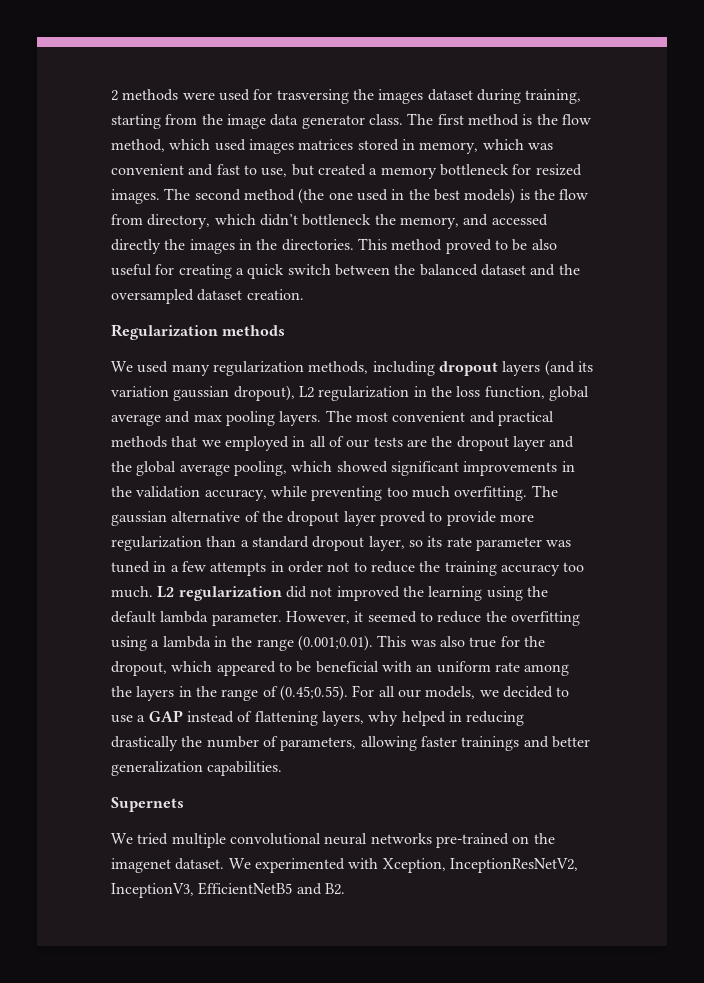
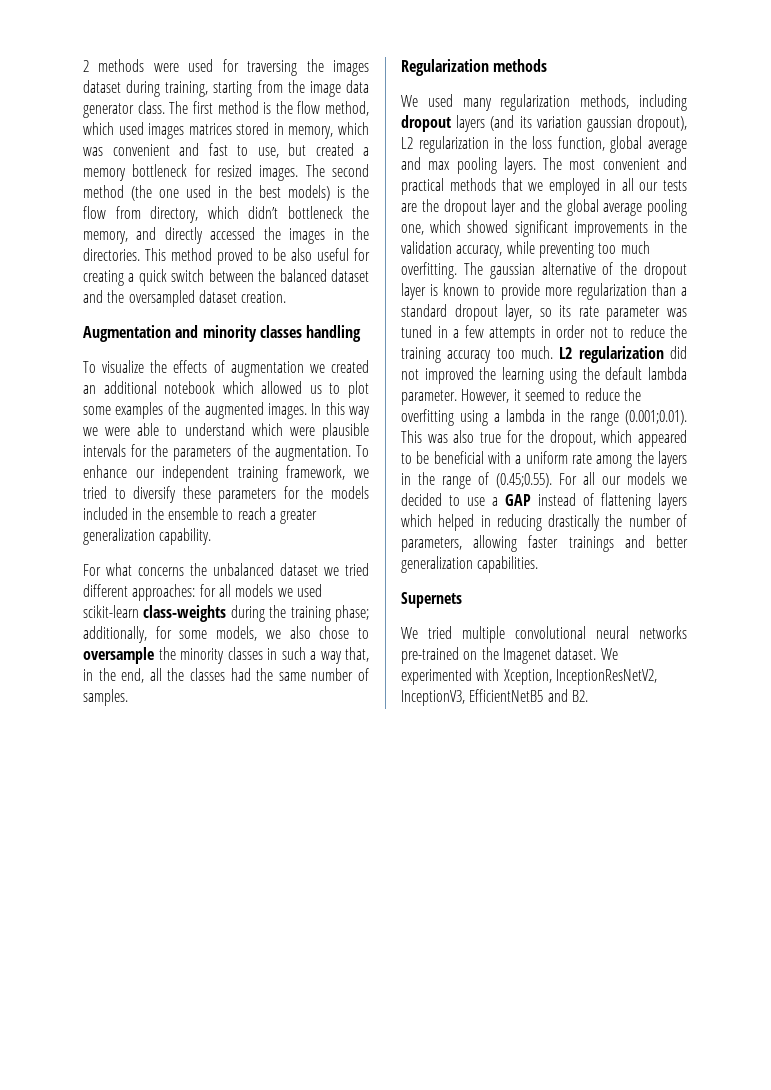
- 2 methods were used for trasversing the images dataset during training, starting from the image data generator class.
+ 2 methods were used for traversing the images dataset during training, starting from the image data generator class.
- The second method (the one used in the best models) is the flow from directory, which didn’t bottleneck the memory, and accessed directly the images in the directories.
+ The second method (the one used in the best models) is the flow from directory, which didn’t bottleneck the memory, and directly accessed the images in the directories.
+ Augmentation and minority classes handling
+ To visualize the effects of augmentation we created an additional notebook which allowed us to plot some examples of the augmented images. In this way we were able to understand which were plausible intervals for the parameters of the augmentation. To enhance our independent training framework, we tried to diversify these parameters for the models included in the ensemble to reach a greater generalization capability.
+ For what concerns the unbalanced dataset we tried different approaches: for all models we used scikit-learn class-weights during the training phase; additionally, for some models, we also chose to oversample the minority classes in such a way that, in the end, all the classes had the same number of samples.
- The most convenient and practical methods that we employed in all of our tests are the dropout layer and the global average pooling, which showed significant improvements in the validation accuracy, while preventing too much overfitting.
+ The most convenient and practical methods that we employed in all our tests are the dropout layer and the global average pooling one, which showed significant improvements in the validation accuracy, while preventing too much overfitting.
- The gaussian alternative of the dropout layer proved to provide more regularization than a standard dropout layer, so its rate parameter was tuned in a few attempts in order not to reduce the training accuracy too much.
+ The gaussian alternative of the dropout layer is known to provide more regularization than a standard dropout layer, so its rate parameter was tuned in a few attempts in order not to reduce the training accuracy too much.
- However, it seemed to reduce the overfitting using a lambda in the range (0.001;0.01). This was also true for the dropout, which appeared to be beneficial with an uniform rate among the layers in the range of (0.45;0.55). For all our models, we decided to use a GAP instead of flattening layers, why helped in reducing drastically the number of parameters, allowing faster trainings and better generalization capabilities.
+ However, it seemed to reduce the overfitting using a lambda in the range (0.001;0.01). This was also true for the dropout, which appeared to be beneficial with a uniform rate among the layers in the range of (0.45;0.55). For all our models we decided to use a GAP instead of flattening layers which helped in reducing drastically the number of parameters, allowing faster trainings and better generalization capabilities.
- We tried multiple convolutional neural networks pre-trained on the imagenet dataset.
+ We tried multiple convolutional neural networks pre-trained on the Imagenet dataset.

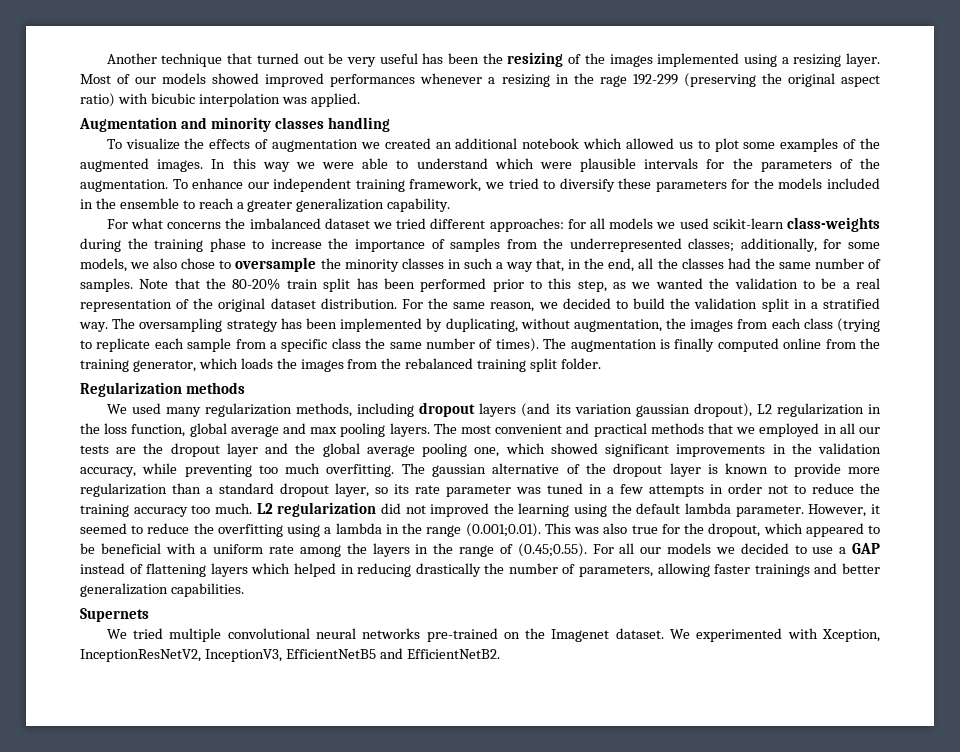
- 2 methods were used for traversing the images dataset during training, starting from the image data generator class. The first method is the flow method, which used images matrices stored in memory, which was convenient and fast to use, but created a memory bottleneck for resized images. The second method (the one used in the best models) is the flow from directory, which didn’t bottleneck the memory, and directly accessed the images in the directories. This method proved to be also useful for creating a quick switch between the balanced dataset and the oversampled dataset creation.
+ Another technique that turned out be very useful has been the resizing of the images implemented using a resizing layer. Most of our models showed improved performances whenever a resizing in the rage 192-299 (preserving the original aspect ratio) with bicubic interpolation was applied.
- For what concerns the unbalanced dataset we tried different approaches: for all models we used scikit-learn class-weights during the training phase; additionally, for some models, we also chose to oversample the minority classes in such a way that, in the end, all the classes had the same number of samples.
+ For what concerns the imbalanced dataset we tried different approaches: for all models we used scikit-learn class-weights during the training phase to increase the importance of samples from the underrepresented classes; additionally, for some models, we also chose to oversample the minority classes in such a way that, in the end, all the classes had the same number of samples. Note that the 80-20% train split has been performed prior to this step, as we wanted the validation to be a real representation of the original dataset distribution. For the same reason, we decided to build the validation split in a stratified way. The oversampling strategy has been implemented by duplicating, without augmentation, the images from each class (trying to replicate each sample from a specific class the same number of times). The augmentation is finally computed online from the training generator, which loads the images from the rebalanced training split folder.
- We experimented with Xception, InceptionResNetV2, InceptionV3, EfficientNetB5 and B2.
+ We experimented with Xception, InceptionResNetV2, InceptionV3, EfficientNetB5 and EfficientNetB2.

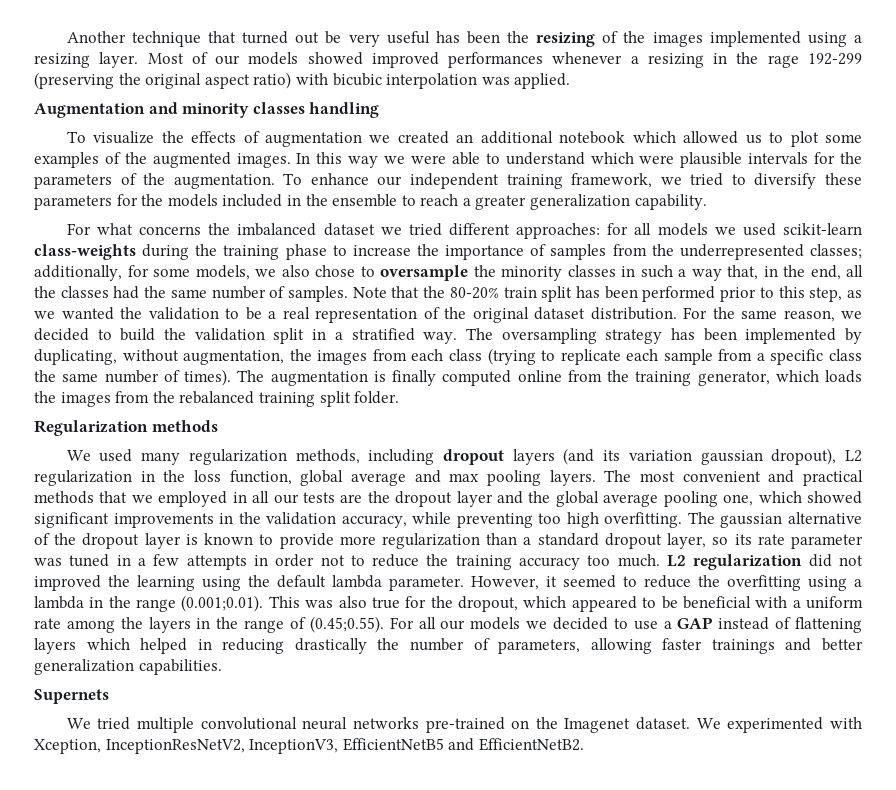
- The most convenient and practical methods that we employed in all our tests are the dropout layer and the global average pooling one, which showed significant improvements in the validation accuracy, while preventing too much overfitting.
+ The most convenient and practical methods that we employed in all our tests are the dropout layer and the global average pooling one, which showed significant improvements in the validation accuracy, while preventing too high overfitting.

